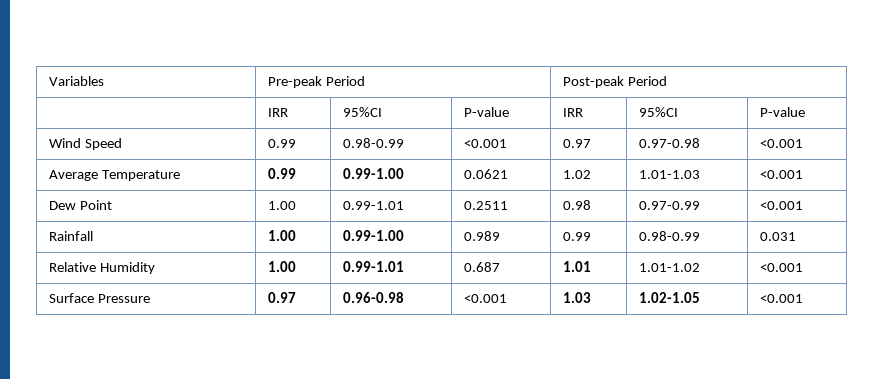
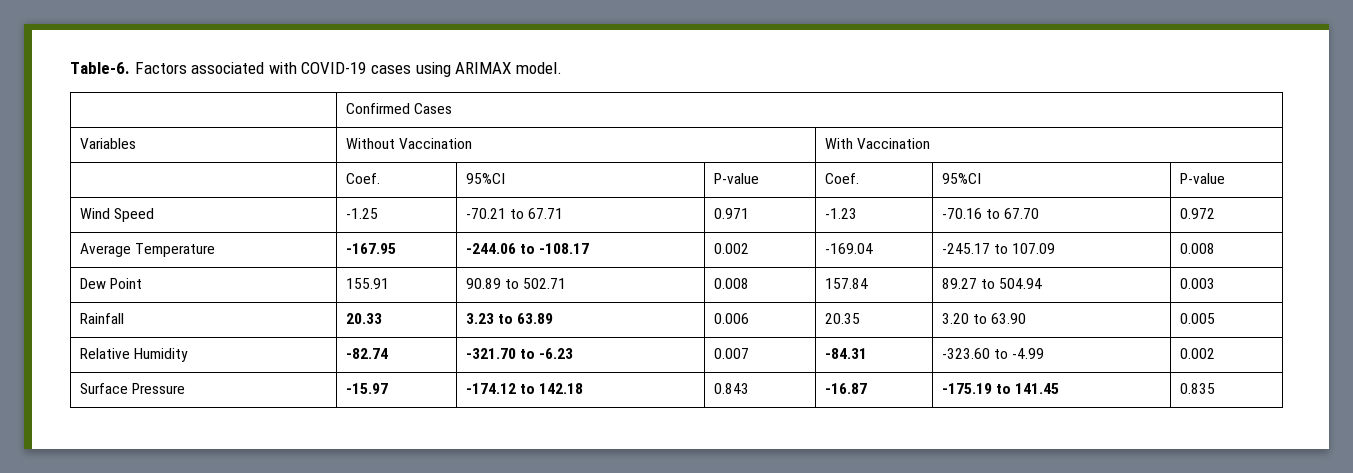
- Variables | Pre-peak Period | Post-peak Period
- | IRR | 95%CI | P-value | IRR | 95%CI | P-value
+ Table-6. Factors associated with COVID-19 cases using ARIMAX model.
+ | Confirmed Cases
+ Variables | Without Vaccination | With Vaccination
+ | Coef. | 95%CI | P-value | Coef. | 95%CI | P-value
- Wind Speed | 0.99 | 0.98-0.99 | <0.001 | 0.97 | 0.97-0.98 | <0.001
- Average Temperature | 0.99 | 0.99-1.00 | 0.0621 | 1.02 | 1.01-1.03 | <0.001
- Dew Point | 1.00 | 0.99-1.01 | 0.2511 | 0.98 | 0.97-0.99 | <0.001
- Rainfall | 1.00 | 0.99-1.00 | 0.989 | 0.99 | 0.98-0.99 | 0.031
- Relative Humidity | 1.00 | 0.99-1.01 | 0.687 | 1.01 | 1.01-1.02 | <0.001
- Surface Pressure | 0.97 | 0.96-0.98 | <0.001 | 1.03 | 1.02-1.05 | <0.001
+ Wind Speed | -1.25 | -70.21 to 67.71 | 0.971 | -1.23 | -70.16 to 67.70 | 0.972
+ Average Temperature | -167.95 | -244.06 to -108.17 | 0.002 | -169.04 | -245.17 to 107.09 | 0.008
+ Dew Point | 155.91 | 90.89 to 502.71 | 0.008 | 157.84 | 89.27 to 504.94 | 0.003
+ Rainfall | 20.33 | 3.23 to 63.89 | 0.006 | 20.35 | 3.20 to 63.90 | 0.005
+ Relative Humidity | -82.74 | -321.70 to -6.23 | 0.007 | -84.31 | -323.60 to -4.99 | 0.002
+ Surface Pressure | -15.97 | -174.12 to 142.18 | 0.843 | -16.87 | -175.19 to 141.45 | 0.835

